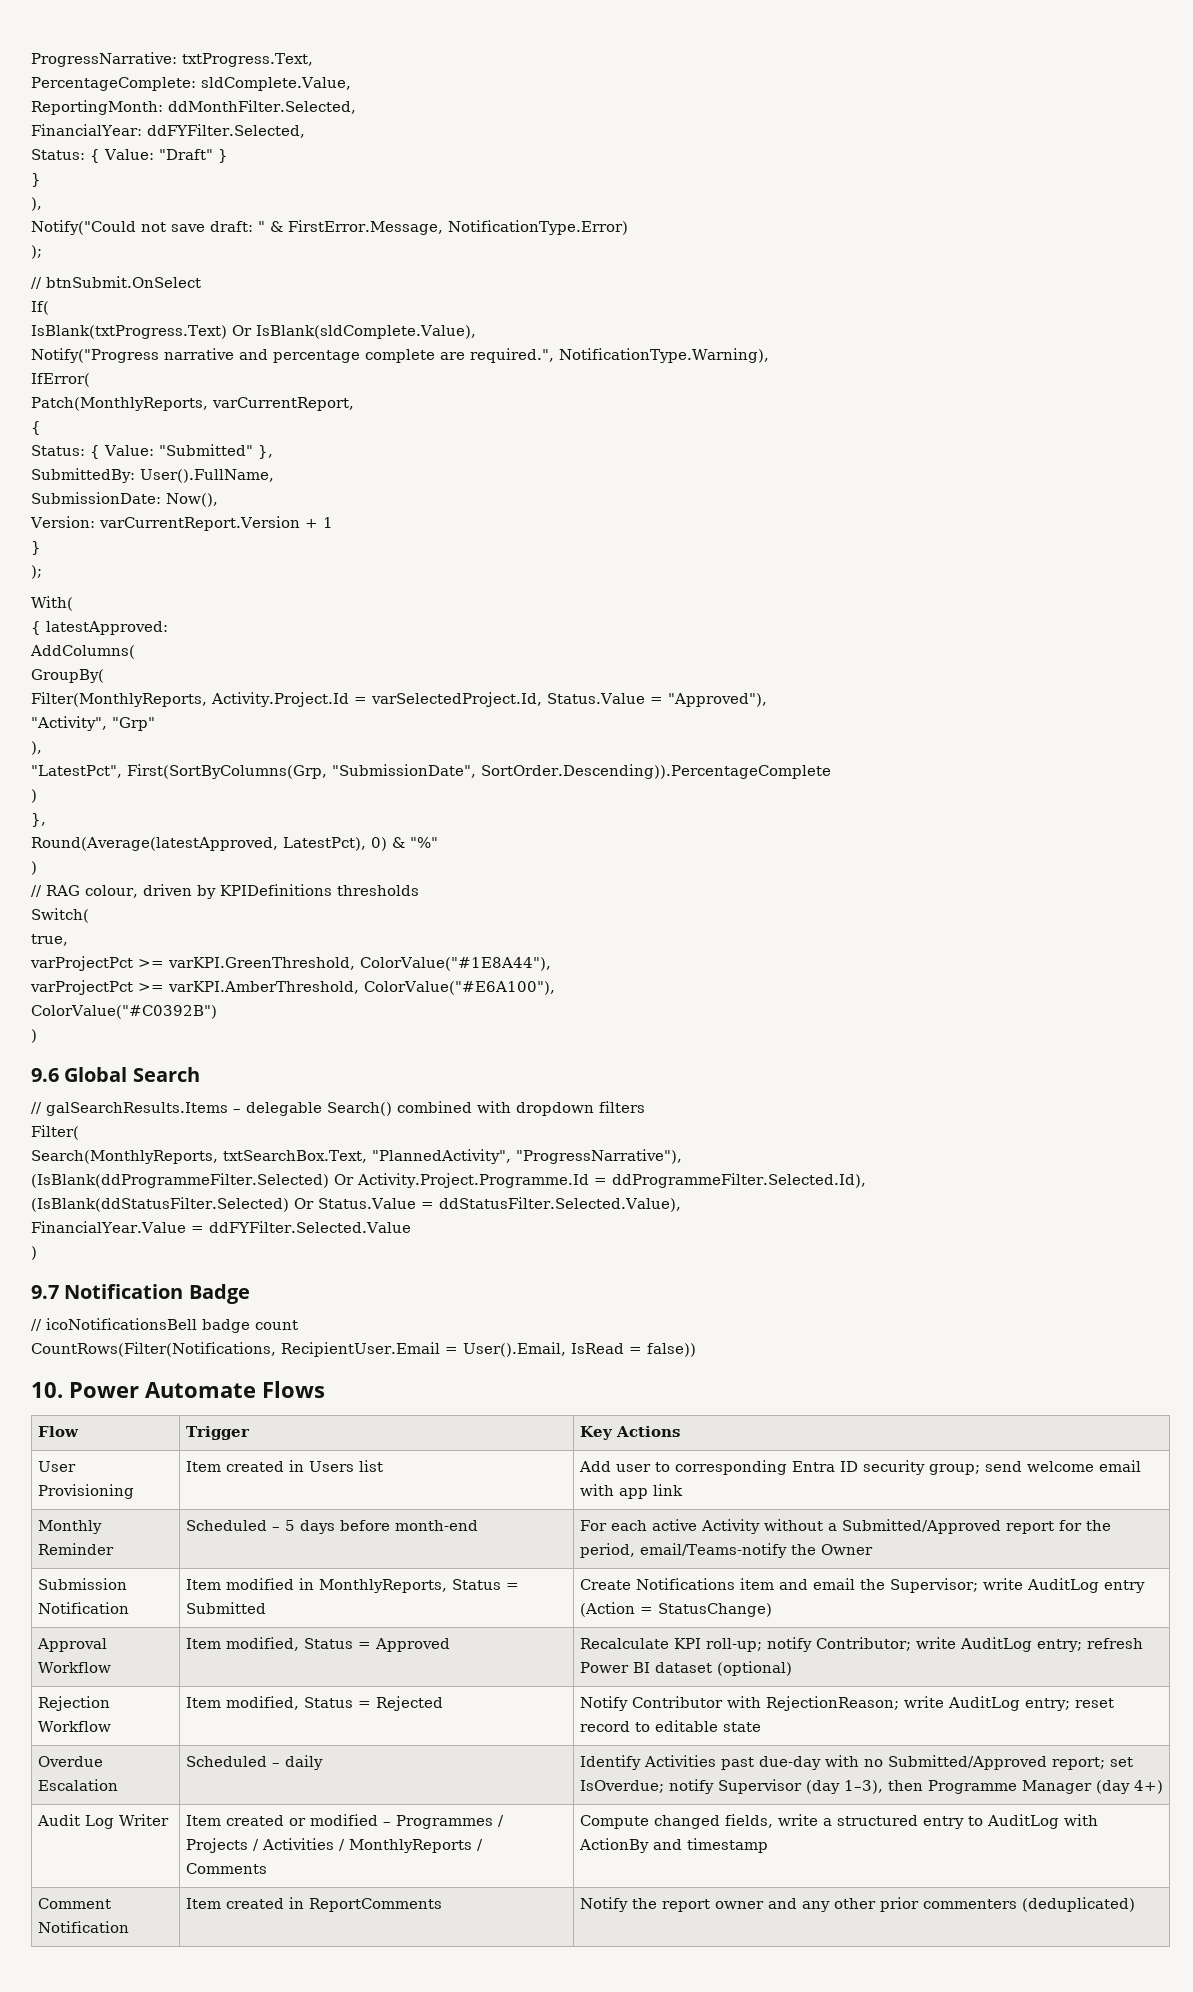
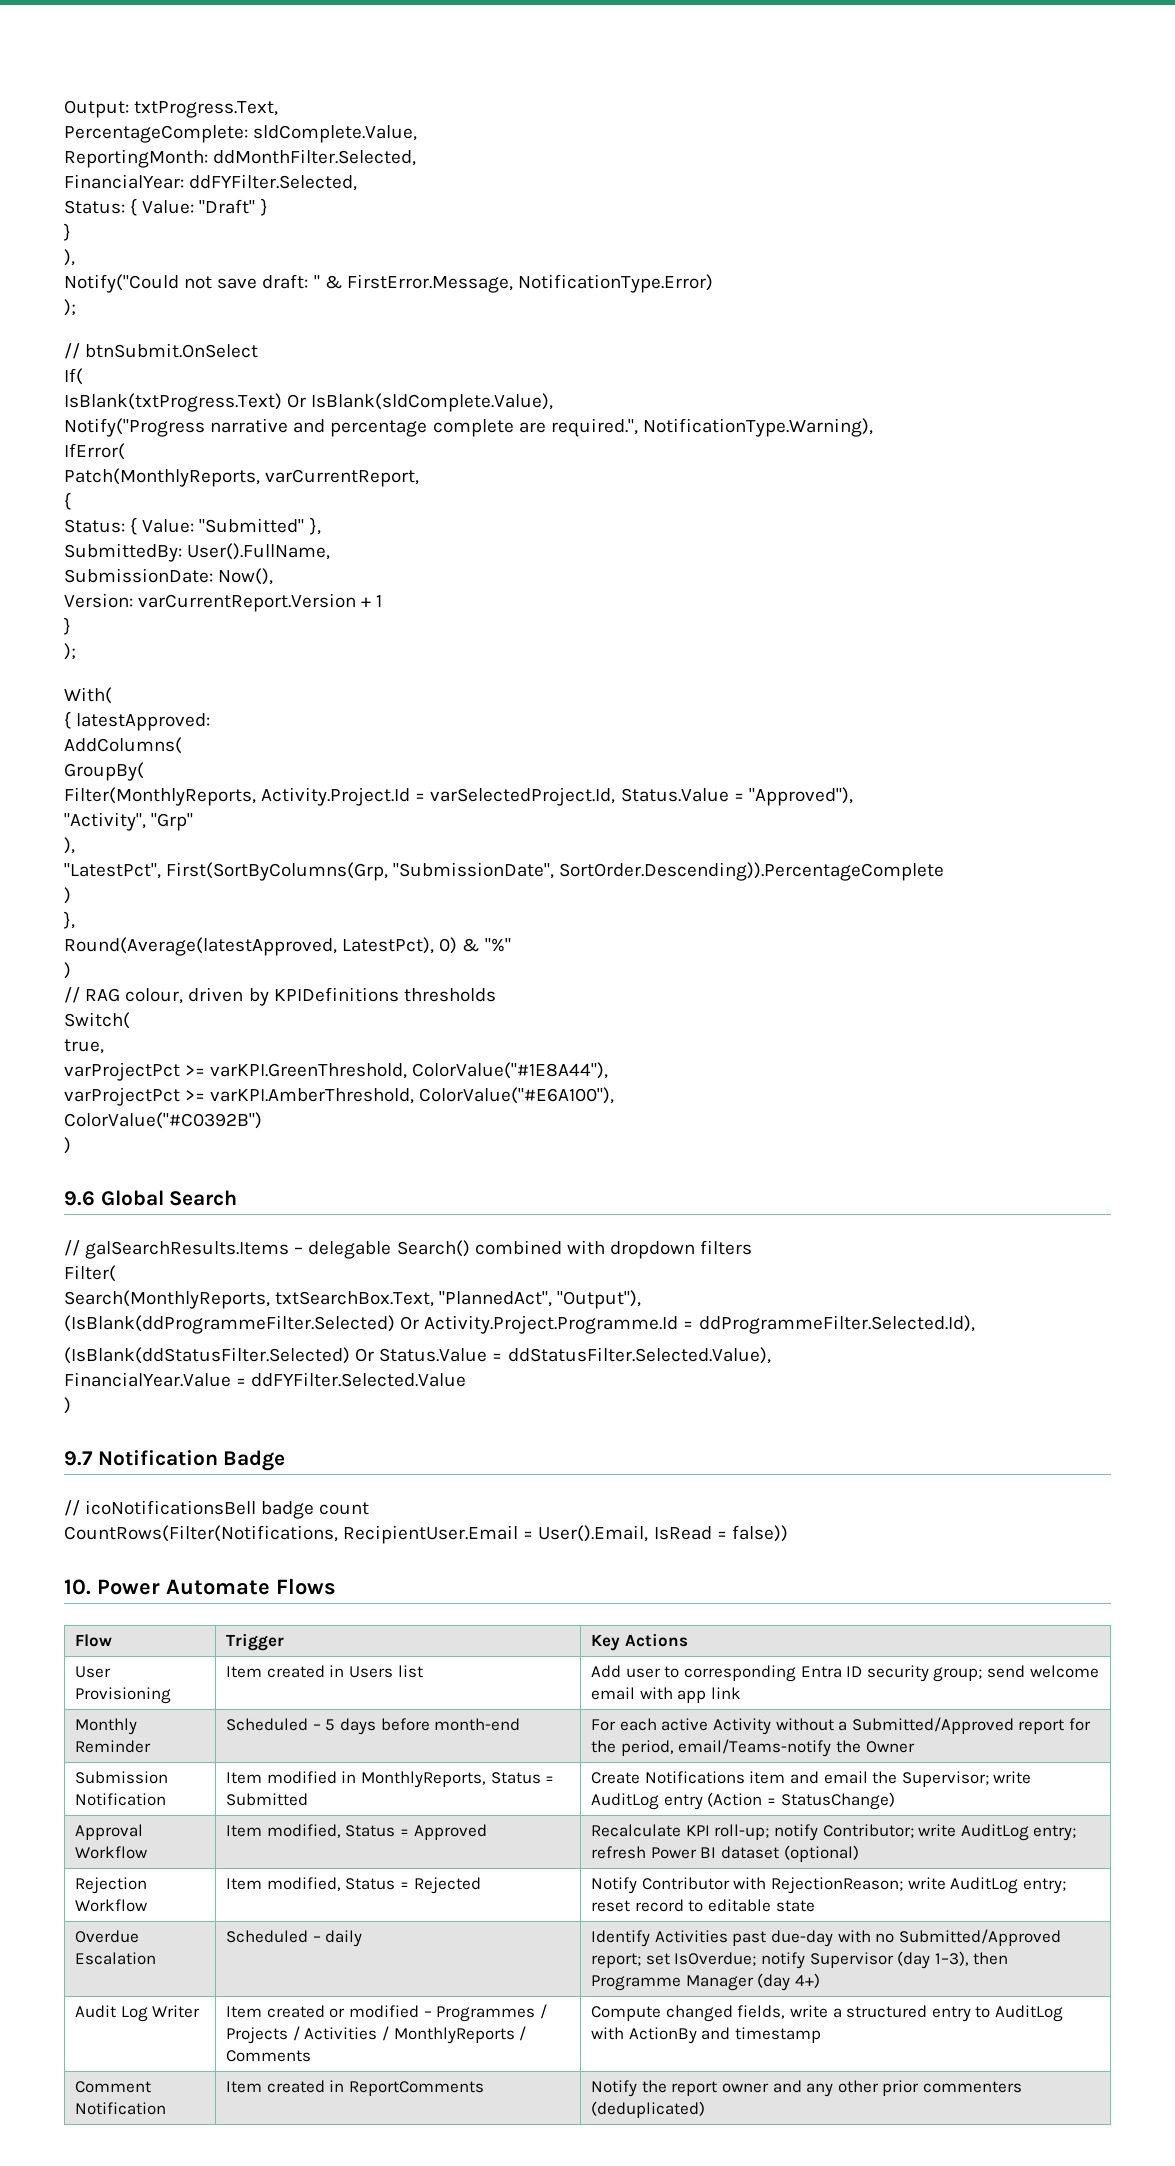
- ProgressNarrative: txtProgress.Text,
+ Output: txtProgress.Text,
- Search(MonthlyReports, txtSearchBox.Text, "PlannedActivity", "ProgressNarrative"),
+ Search(MonthlyReports, txtSearchBox.Text, "PlannedAct", "Output"),

